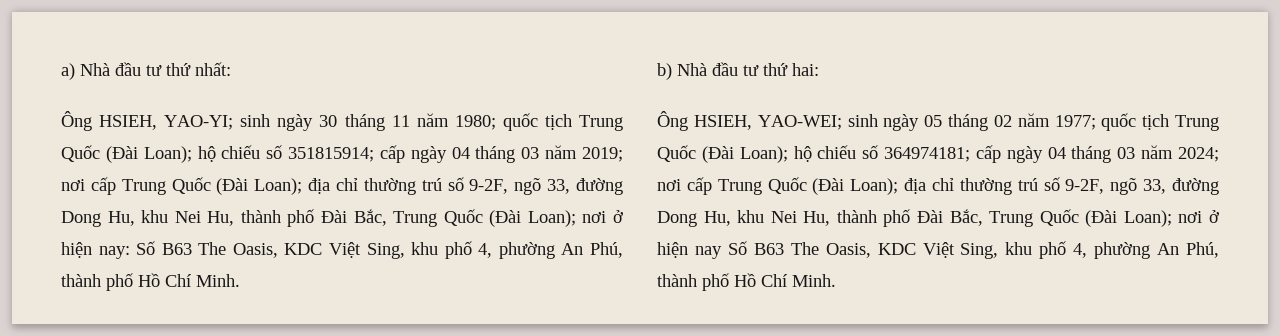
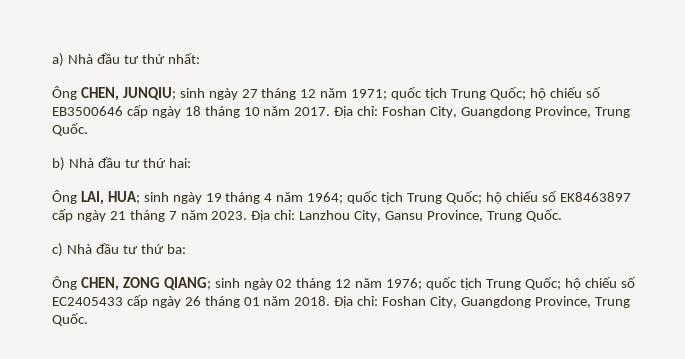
- Ông HSIEH, YAO-YI; sinh ngày 30 tháng 11 năm 1980; quốc tịch Trung Quốc (Đài Loan); hộ chiếu số 351815914; cấp ngày 04 tháng 03 năm 2019; nơi cấp Trung Quốc (Đài Loan); địa chỉ thường trú số 9-2F, ngõ 33, đường Dong Hu, khu Nei Hu, thành phố Đài Bắc, Trung Quốc (Đài Loan); nơi ở hiện nay: Số B63 The Oasis, KDC Việt Sing, khu phố 4, phường An Phú, thành phố Hồ Chí Minh.
+ Ông CHEN, JUNQIU; sinh ngày 27 tháng 12 năm 1971; quốc tịch Trung Quốc; hộ chiếu số EB3500646 cấp ngày 18 tháng 10 năm 2017. Địa chỉ: Foshan City, Guangdong Province, Trung Quốc.
- Ông HSIEH, YAO-WEI; sinh ngày 05 tháng 02 năm 1977; quốc tịch Trung Quốc (Đài Loan); hộ chiếu số 364974181; cấp ngày 04 tháng 03 năm 2024; nơi cấp Trung Quốc (Đài Loan); địa chỉ thường trú số 9-2F, ngõ 33, đường Dong Hu, khu Nei Hu, thành phố Đài Bắc, Trung Quốc (Đài Loan); nơi ở hiện nay Số B63 The Oasis, KDC Việt Sing, khu phố 4, phường An Phú, thành phố Hồ Chí Minh.
+ Ông LAI, HUA; sinh ngày 19 tháng 4 năm 1964; quốc tịch Trung Quốc; hộ chiếu số EK8463897 cấp ngày 21 tháng 7 năm 2023. Địa chỉ: Lanzhou City, Gansu Province, Trung Quốc.
+ c) Nhà đầu tư thứ ba:
+ Ông CHEN, ZONG QIANG; sinh ngày 02 tháng 12 năm 1976; quốc tịch Trung Quốc; hộ chiếu số EC2405433 cấp ngày 26 tháng 01 năm 2018. Địa chỉ: Foshan City, Guangdong Province, Trung Quốc.

